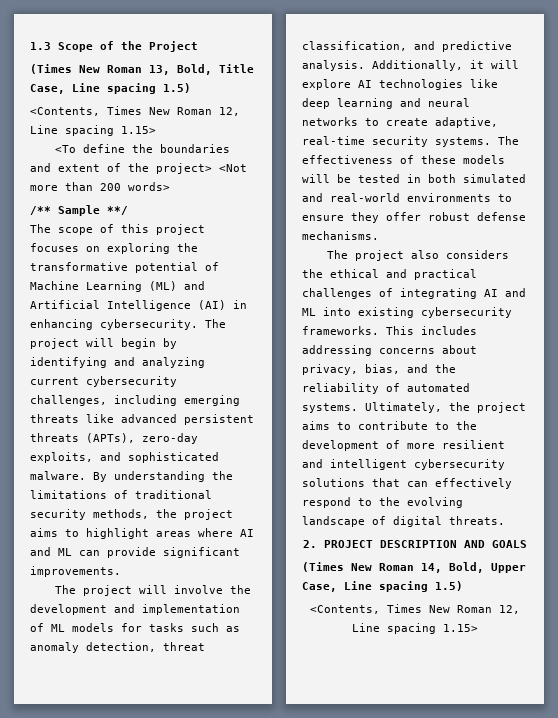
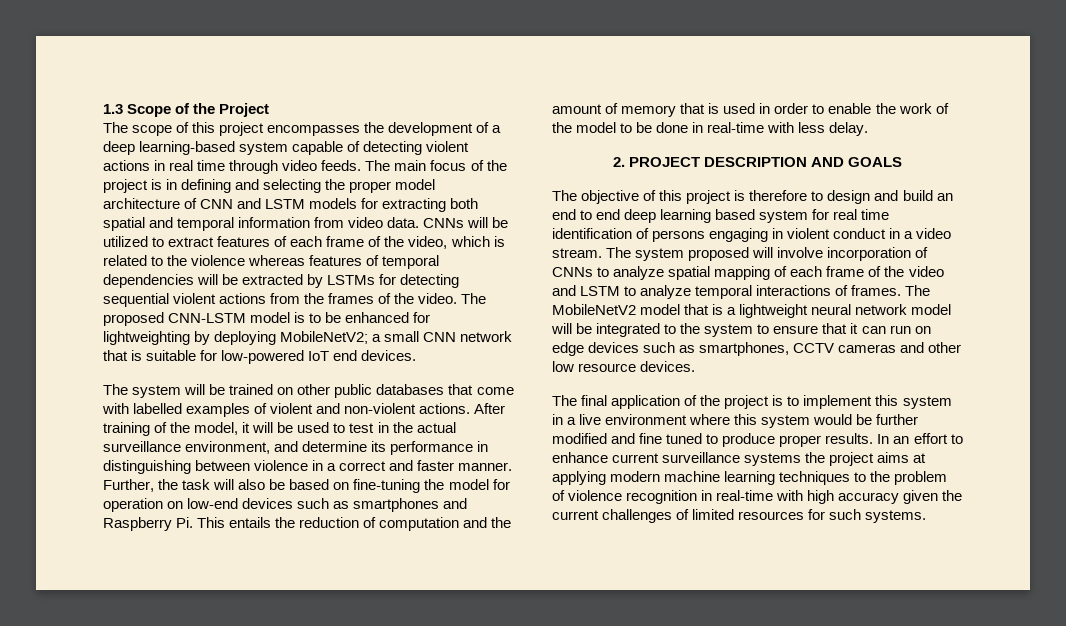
- (Times New Roman 13, Bold, Title Case, Line spacing 1.5)
- <Contents, Times New Roman 12, Line spacing 1.15>
- <To define the boundaries and extent of the project> <Not more than 200 words>
- /** Sample **/
- The scope of this project focuses on exploring the transformative potential of Machine Learning (ML) and Artificial Intelligence (AI) in enhancing cybersecurity. The project will begin by identifying and analyzing current cybersecurity challenges, including emerging threats like advanced persistent threats (APTs), zero-day exploits, and sophisticated malware. By understanding the limitations of traditional security methods, the project aims to highlight areas where AI and ML can provide significant improvements.
- The project will involve the development and implementation of ML models for tasks such as anomaly detection, threat classification, and predictive analysis. Additionally, it will explore AI technologies like deep learning and neural networks to create adaptive, real-time security systems. The effectiveness of these models will be tested in both simulated and real-world environments to ensure they offer robust defense mechanisms.
- The project also considers the ethical and practical challenges of integrating AI and ML into existing cybersecurity frameworks. This includes addressing concerns about privacy, bias, and the reliability of automated systems. Ultimately, the project aims to contribute to the development of more resilient and intelligent cybersecurity solutions that can effectively respond to the evolving landscape of digital threats.
+ The scope of this project encompasses the development of a deep learning-based system capable of detecting violent actions in real time through video feeds. The main focus of the project is in defining and selecting the proper model architecture of CNN and LSTM models for extracting both spatial and temporal information from video data. CNNs will be utilized to extract features of each frame of the video, which is related to the violence whereas features of temporal dependencies will be extracted by LSTMs for detecting sequential violent actions from the frames of the video. The proposed CNN-LSTM model is to be enhanced for lightweighting by deploying MobileNetV2; a small CNN network that is suitable for low-powered IoT end devices.
+ The system will be trained on other public databases that come with labelled examples of violent and non-violent actions. After training of the model, it will be used to test in the actual surveillance environment, and determine its performance in distinguishing between violence in a correct and faster manner. Further, the task will also be based on fine-tuning the model for operation on low-end devices such as smartphones and Raspberry Pi. This entails the reduction of computation and the amount of memory that is used in order to enable the work of the model to be done in real-time with less delay.
- (Times New Roman 14, Bold, Upper Case, Line spacing 1.5)
- <Contents, Times New Roman 12, Line spacing 1.15>
+ The objective of this project is therefore to design and build an end to end deep learning based system for real time identification of persons engaging in violent conduct in a video stream. The system proposed will involve incorporation of CNNs to analyze spatial mapping of each frame of the video and LSTM to analyze temporal interactions of frames. The MobileNetV2 model that is a lightweight neural network model will be integrated to the system to ensure that it can run on edge devices such as smartphones, CCTV cameras and other low resource devices.
+ The final application of the project is to implement this system in a live environment where this system would be further modified and fine tuned to produce proper results. In an effort to enhance current surveillance systems the project aims at applying modern machine learning techniques to the problem of violence recognition in real-time with high accuracy given the current challenges of limited resources for such systems.

